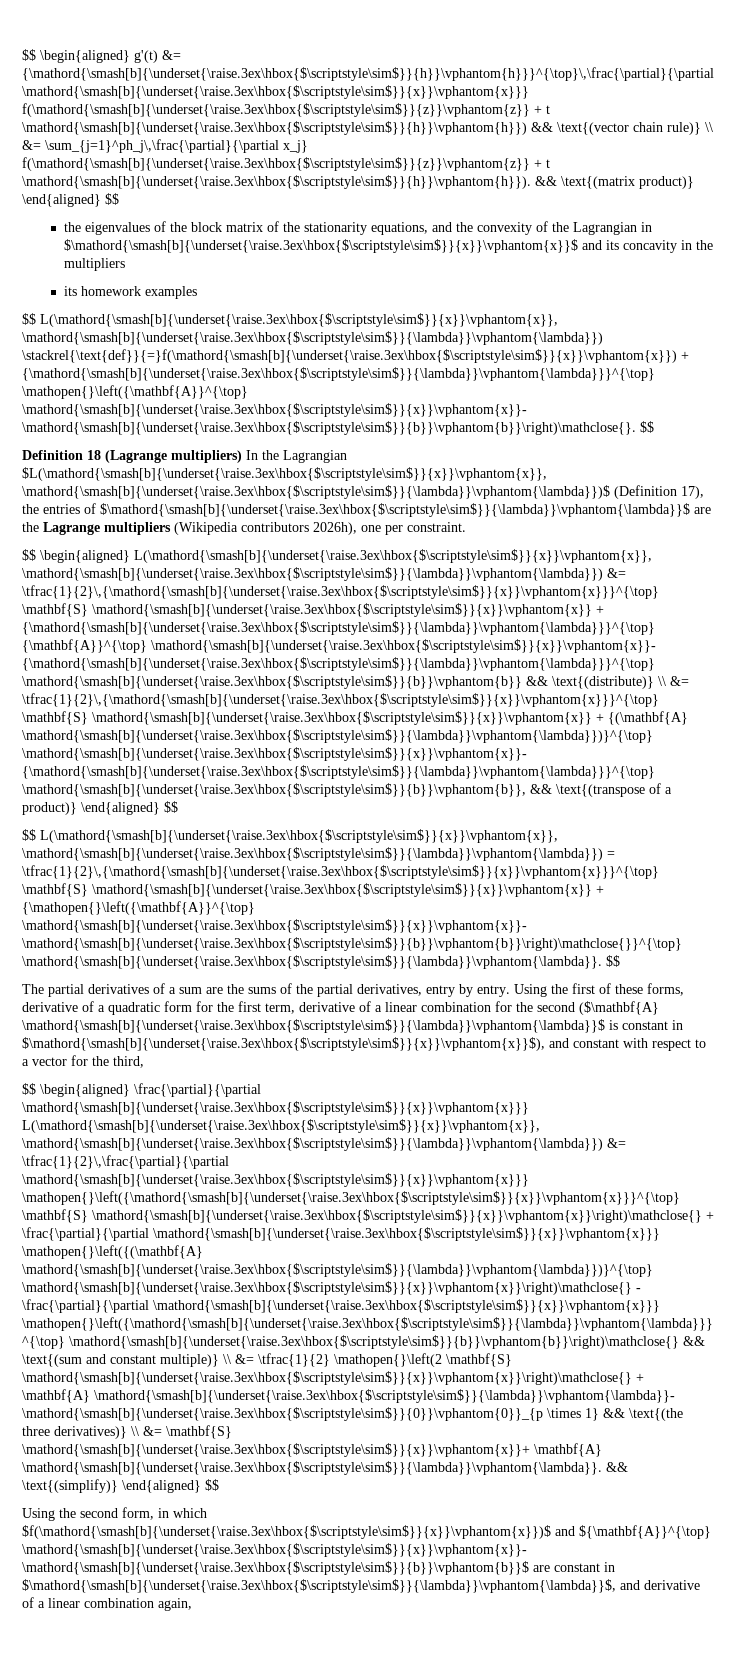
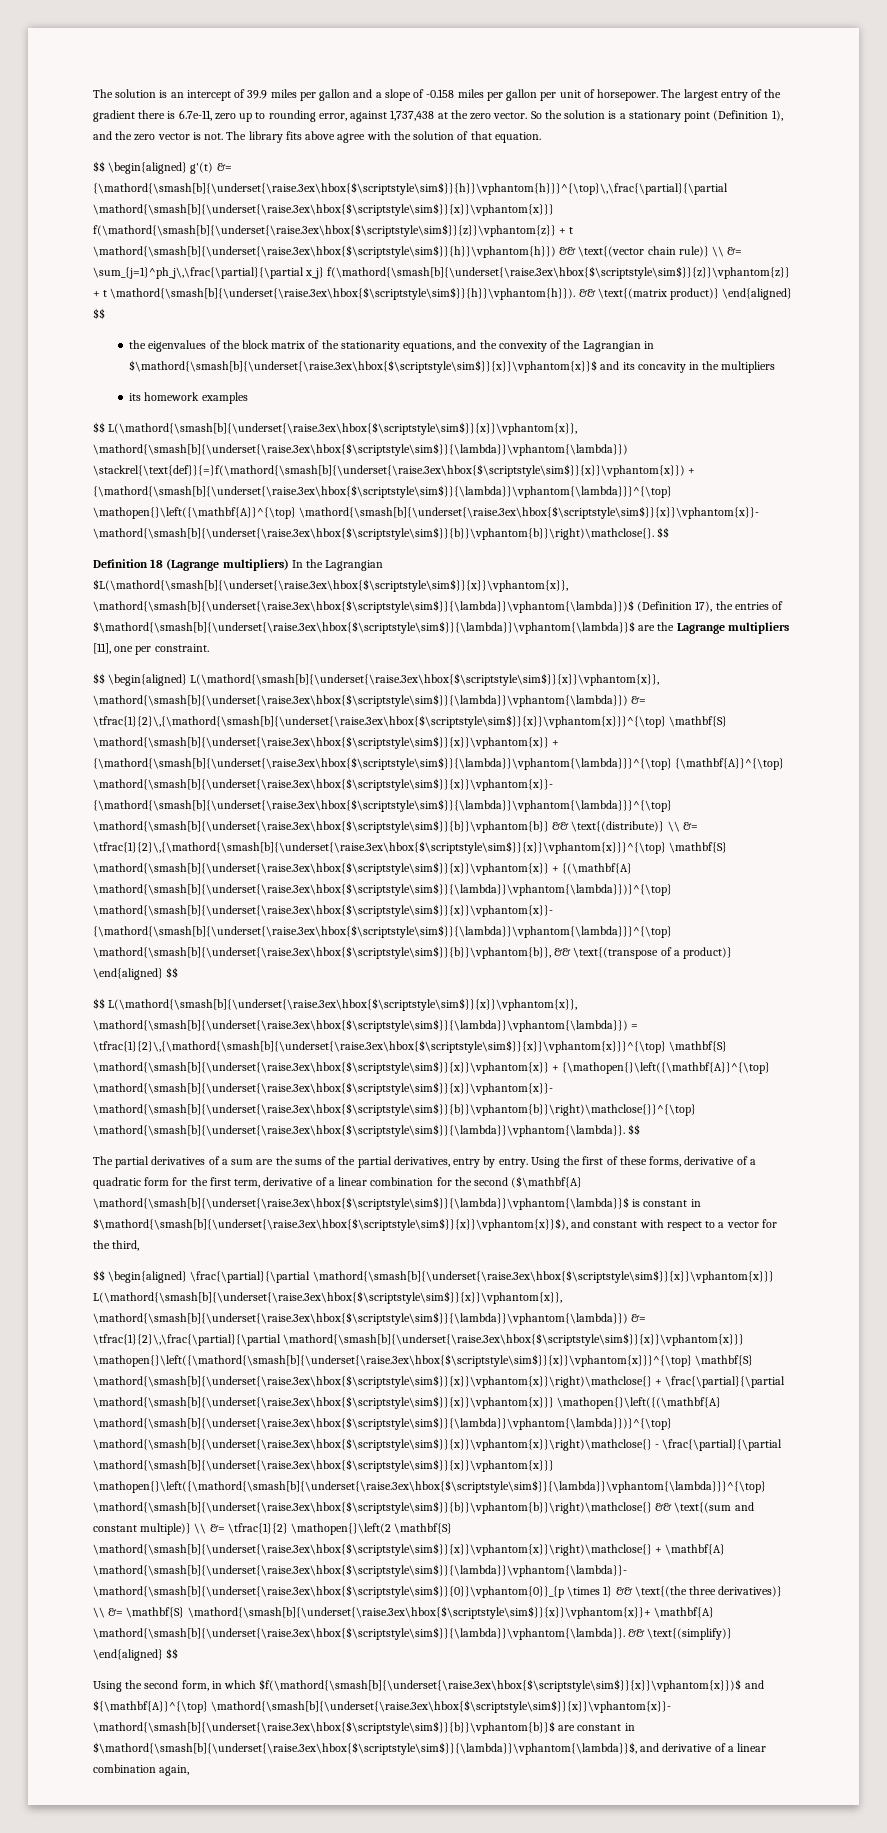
+ The solution is an intercept of 39.9 miles per gallon and a slope of -0.158 miles per gallon per unit of horsepower. The largest entry of the gradient there is 6.7e-11, zero up to rounding error, against 1,737,438 at the zero vector. So the solution is a stationary point (Definition 1), and the zero vector is not. The library fits above agree with the solution of that equation.
- Definition 18 (Lagrange multipliers) In the Lagrangian $L(\mathord{\smash[b]{\underset{\raise.3ex\hbox{$\scriptstyle\sim$}}{x}}\vphantom{x}}, \mathord{\smash[b]{\underset{\raise.3ex\hbox{$\scriptstyle\sim$}}{\lambda}}\vphantom{\lambda}})$ (Definition 17), the entries of $\mathord{\smash[b]{\underset{\raise.3ex\hbox{$\scriptstyle\sim$}}{\lambda}}\vphantom{\lambda}}$ are the Lagrange multipliers (Wikipedia contributors 2026h), one per constraint.
+ Definition 18 (Lagrange multipliers) In the Lagrangian $L(\mathord{\smash[b]{\underset{\raise.3ex\hbox{$\scriptstyle\sim$}}{x}}\vphantom{x}}, \mathord{\smash[b]{\underset{\raise.3ex\hbox{$\scriptstyle\sim$}}{\lambda}}\vphantom{\lambda}})$ (Definition 17), the entries of $\mathord{\smash[b]{\underset{\raise.3ex\hbox{$\scriptstyle\sim$}}{\lambda}}\vphantom{\lambda}}$ are the Lagrange multipliers [11], one per constraint.

